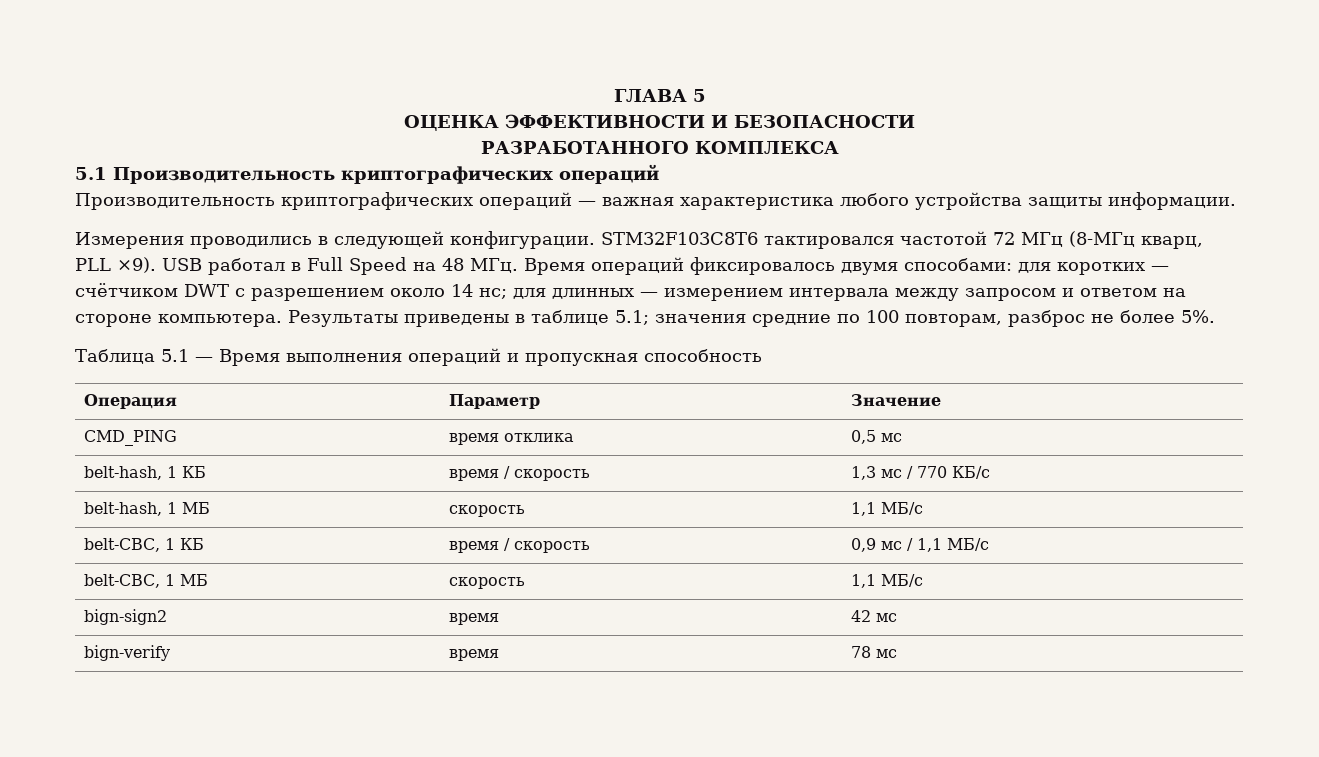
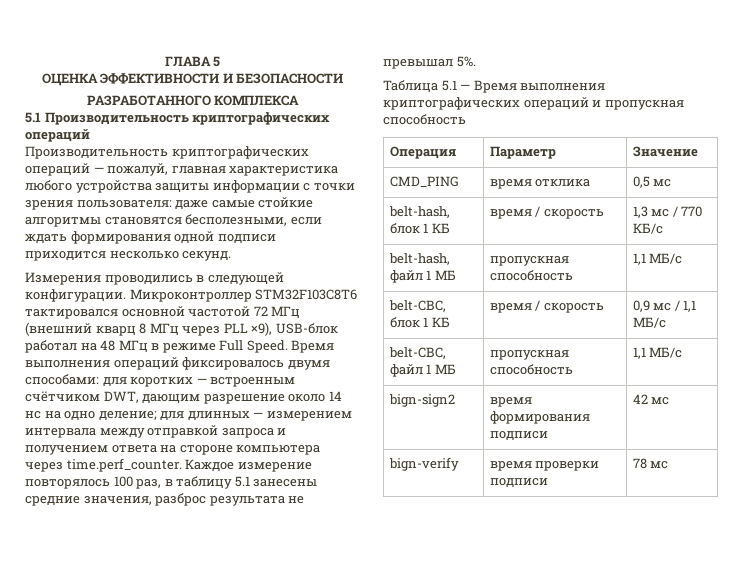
- Производительность криптографических операций — важная характеристика любого устройства защиты информации.
+ Производительность криптографических операций — пожалуй, главная характеристика любого устройства защиты информации с точки зрения пользователя: даже самые стойкие алгоритмы становятся бесполезными, если ждать формирования одной подписи приходится несколько секунд.
- STM32F103C8T6 тактировался частотой 72 МГц (8-МГц кварц, PLL ×9). USB работал в Full Speed на 48 МГц. Время операций фиксировалось двумя способами: для коротких — счётчиком DWT с разрешением около 14 нс; для длинных — измерением интервала между запросом и ответом на стороне компьютера. Результаты приведены в таблице 5.1; значения средние по 100 повторам, разброс не более 5%.
+ Микроконтроллер STM32F103C8T6 тактировался основной частотой 72 МГц (внешний кварц 8 МГц через PLL ×9), USB-блок работал на 48 МГц в режиме Full Speed. Время выполнения операций фиксировалось двумя способами: для коротких — встроенным счётчиком DWT, дающим разрешение около 14 нс на одно деление; для длинных — измерением интервала между отправкой запроса и получением ответа на стороне компьютера через time.perf_counter. Каждое измерение повторялось 100 раз, в таблицу 5.1 занесены средние значения, разброс результата не превышал 5%.
- Таблица 5.1 — Время выполнения операций и пропускная способность
+ Таблица 5.1 — Время выполнения криптографических операций и пропускная способность
- belt-hash, 1 КБ | время / скорость | 1,3 мс / 770 КБ/с
+ belt-hash, блок 1 КБ | время / скорость | 1,3 мс / 770 КБ/с
- belt-hash, 1 МБ | скорость | 1,1 МБ/с
- belt-CBC, 1 КБ | время / скорость | 0,9 мс / 1,1 МБ/с
+ belt-hash, файл 1 МБ | пропускная способность | 1,1 МБ/с
+ belt-CBC, блок 1 КБ | время / скорость | 0,9 мс / 1,1 МБ/с
- belt-CBC, 1 МБ | скорость | 1,1 МБ/с
+ belt-CBC, файл 1 МБ | пропускная способность | 1,1 МБ/с
- bign-sign2 | время | 42 мс
+ bign-sign2 | время формирования подписи | 42 мс
- bign-verify | время | 78 мс
+ bign-verify | время проверки подписи | 78 мс

